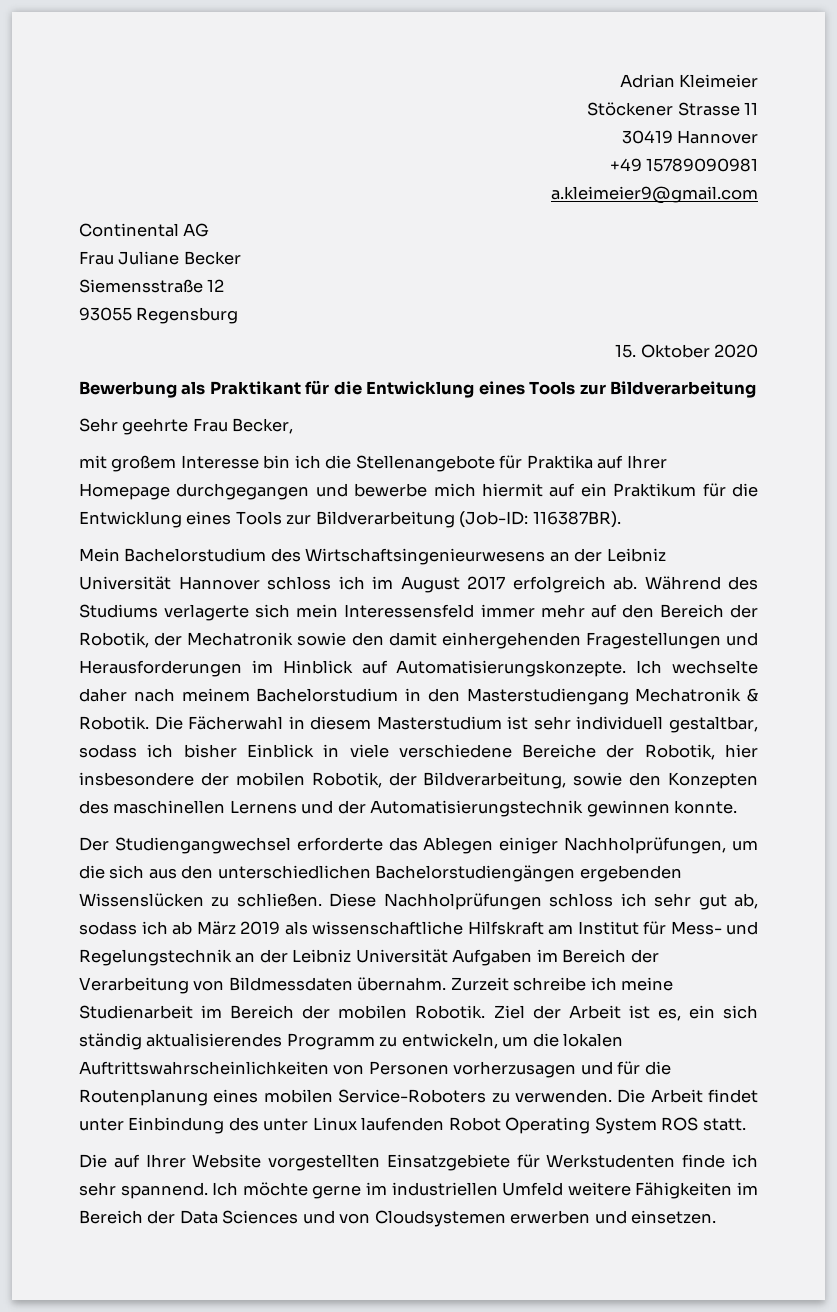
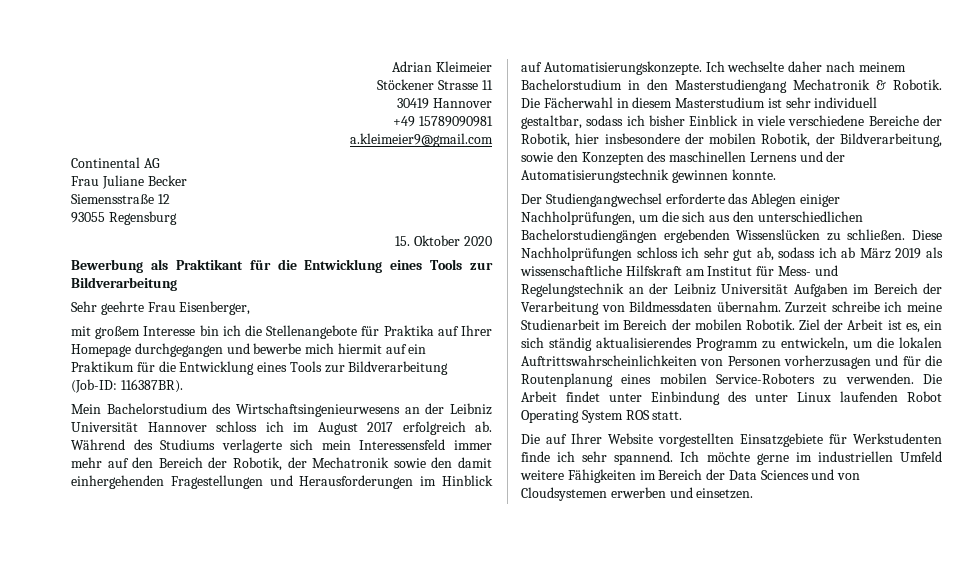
- Sehr geehrte Frau Becker,
+ Sehr geehrte Frau Eisenberger,

